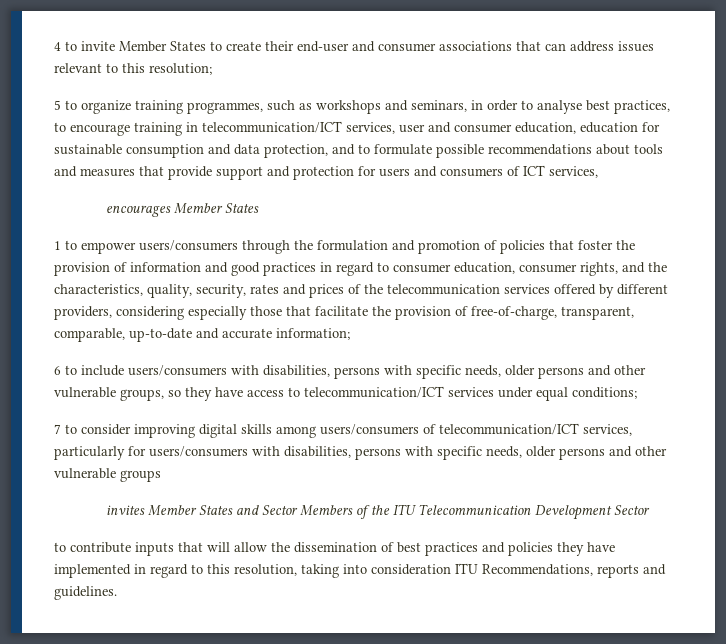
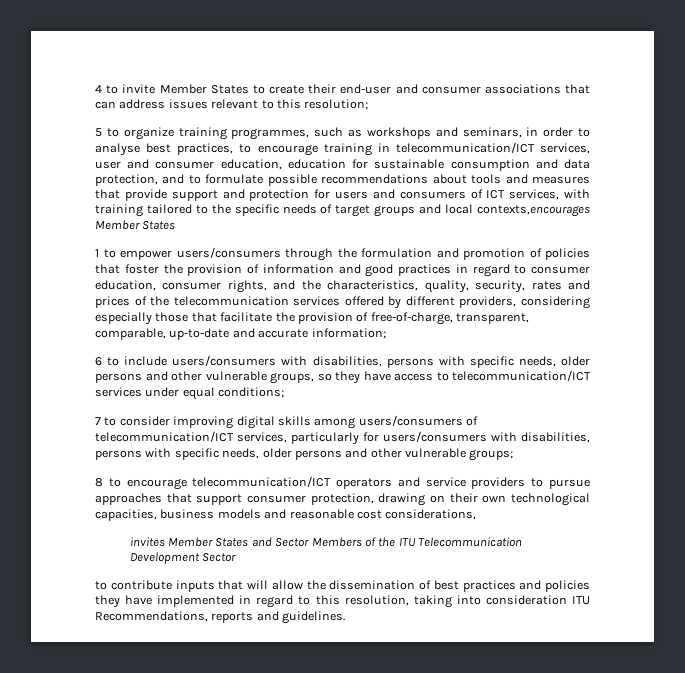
- 5 to organize training programmes, such as workshops and seminars, in order to analyse best practices, to encourage training in telecommunication/ICT services, user and consumer education, education for sustainable consumption and data protection, and to formulate possible recommendations about tools and measures that provide support and protection for users and consumers of ICT services,
- encourages Member States
+ 5 to organize training programmes, such as workshops and seminars, in order to analyse best practices, to encourage training in telecommunication/ICT services, user and consumer education, education for sustainable consumption and data protection, and to formulate possible recommendations about tools and measures that provide support and protection for users and consumers of ICT services, with training tailored to the specific needs of target groups and local contexts,encourages Member States
- 7 to consider improving digital skills among users/consumers of telecommunication/ICT services, particularly for users/consumers with disabilities, persons with specific needs, older persons and other vulnerable groups
+ 7 to consider improving digital skills among users/consumers of telecommunication/ICT services, particularly for users/consumers with disabilities, persons with specific needs, older persons and other vulnerable groups;
+ 8 to encourage telecommunication/ICT operators and service providers to pursue approaches that support consumer protection, drawing on their own technological capacities, business models and reasonable cost considerations,

